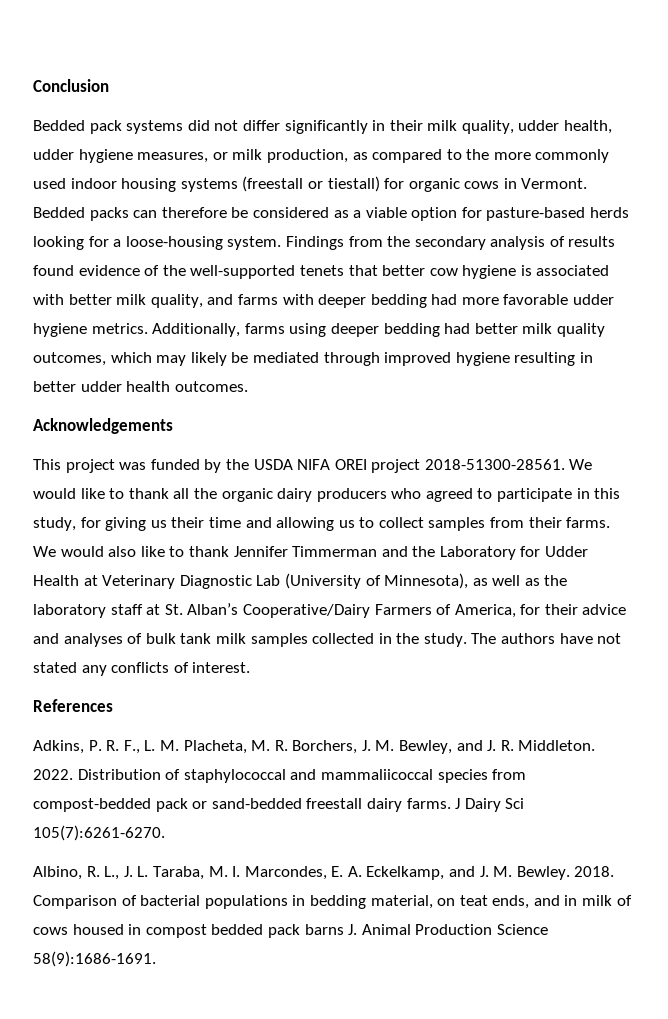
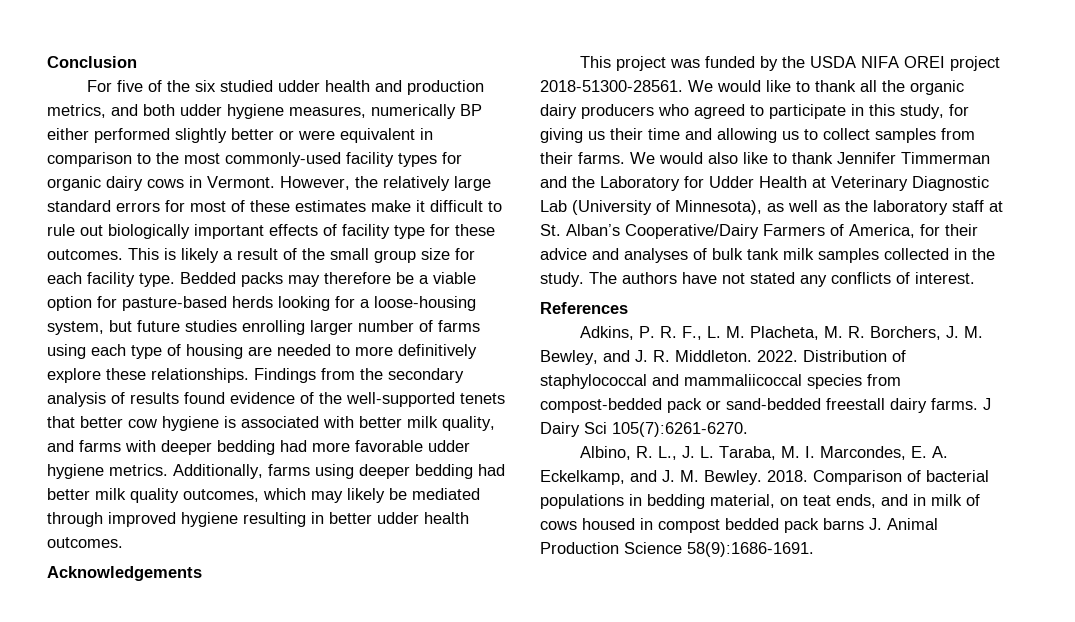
- Bedded pack systems did not differ significantly in their milk quality, udder health, udder hygiene measures, or milk production, as compared to the more commonly used indoor housing systems (freestall or tiestall) for organic cows in Vermont.
+ For five of the six studied udder health and production metrics, and both udder hygiene measures, numerically BP either performed slightly better or were equivalent in comparison to the most commonly-used facility types for organic dairy cows in Vermont.
+ However, the relatively large standard errors for most of these estimates make it difficult to rule out biologically important effects of facility type for these outcomes. This is likely a result of the small group size for each facility type.
- Bedded packs can therefore be considered as a viable option for pasture-based herds looking for a loose-housing system.
+ Bedded packs may therefore be a viable option for pasture-based herds looking for a loose-housing system, but future studies enrolling larger number of farms using each type of housing are needed to more definitively explore these relationships.

